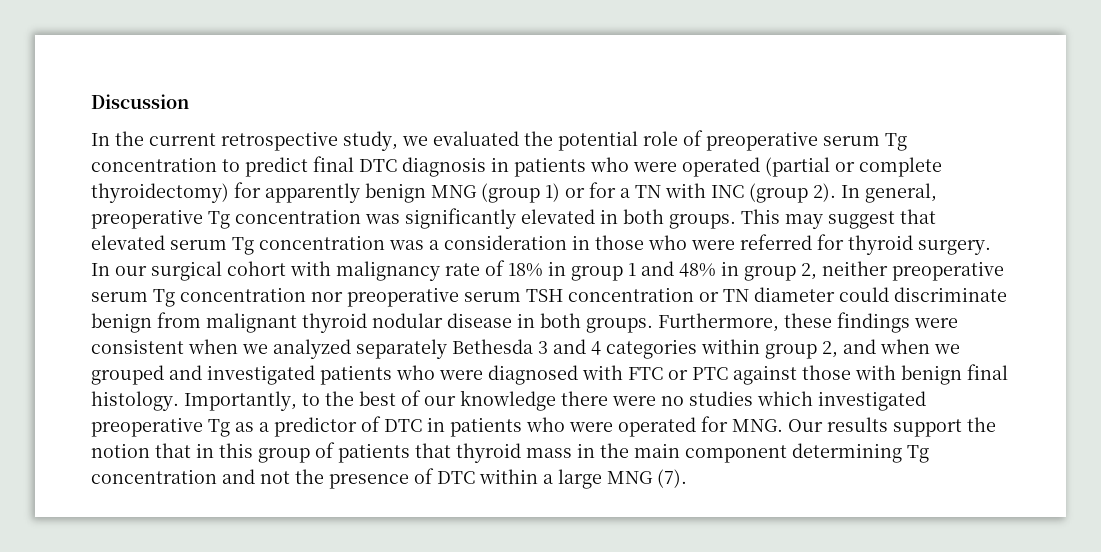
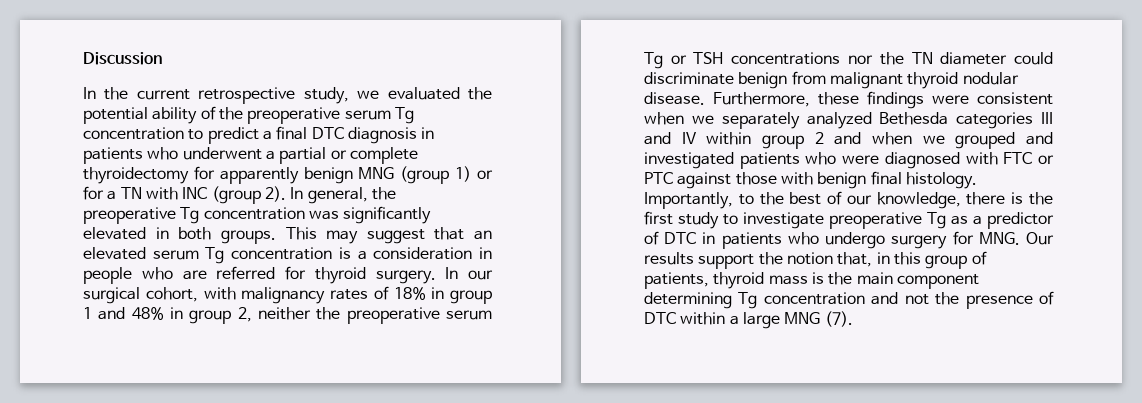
- In the current retrospective study, we evaluated the potential role of preoperative serum Tg concentration to predict final DTC diagnosis in patients who were operated (partial or complete thyroidectomy) for apparently benign MNG (group 1) or for a TN with INC (group 2).
+ In the current retrospective study, we evaluated the potential ability of the preoperative serum Tg concentration to predict a final DTC diagnosis in patients who underwent a partial or complete thyroidectomy for apparently benign MNG (group 1) or for a TN with INC (group 2).
- In general, preoperative Tg concentration was significantly elevated in both groups.
+ In general, the preoperative Tg concentration was significantly elevated in both groups.
- This may suggest that elevated serum Tg concentration was a consideration in those who were referred for thyroid surgery.
+ This may suggest that an elevated serum Tg concentration is a consideration in people who are referred for thyroid surgery.
- In our surgical cohort with malignancy rate of 18% in group 1 and 48% in group 2, neither preoperative serum Tg concentration nor preoperative serum TSH concentration or TN diameter could discriminate benign from malignant thyroid nodular disease in both groups.
+ In our surgical cohort, with malignancy rates of 18% in group 1 and 48% in group 2, neither the preoperative serum Tg or TSH concentrations nor the TN diameter could discriminate benign from malignant thyroid nodular disease.
- Furthermore, these findings were consistent when we analyzed separately Bethesda 3 and 4 categories within group 2, and when we grouped and investigated patients who were diagnosed with FTC or PTC against those with benign final histology.
+ Furthermore, these findings were consistent when we separately analyzed Bethesda categories III and IV within group 2 and when we grouped and investigated patients who were diagnosed with FTC or PTC against those with benign final histology.
- Importantly, to the best of our knowledge there were no studies which investigated preoperative Tg as a predictor of DTC in patients who were operated for MNG. Our results support the notion that in this group of patients that thyroid mass in the main component determining Tg concentration and not the presence of DTC within a large MNG (7).
+ Importantly, to the best of our knowledge, there is the first study to investigate preoperative Tg as a predictor of DTC in patients who undergo surgery for MNG. Our results support the notion that, in this group of patients, thyroid mass is the main component determining Tg concentration and not the presence of DTC within a large MNG (7).

